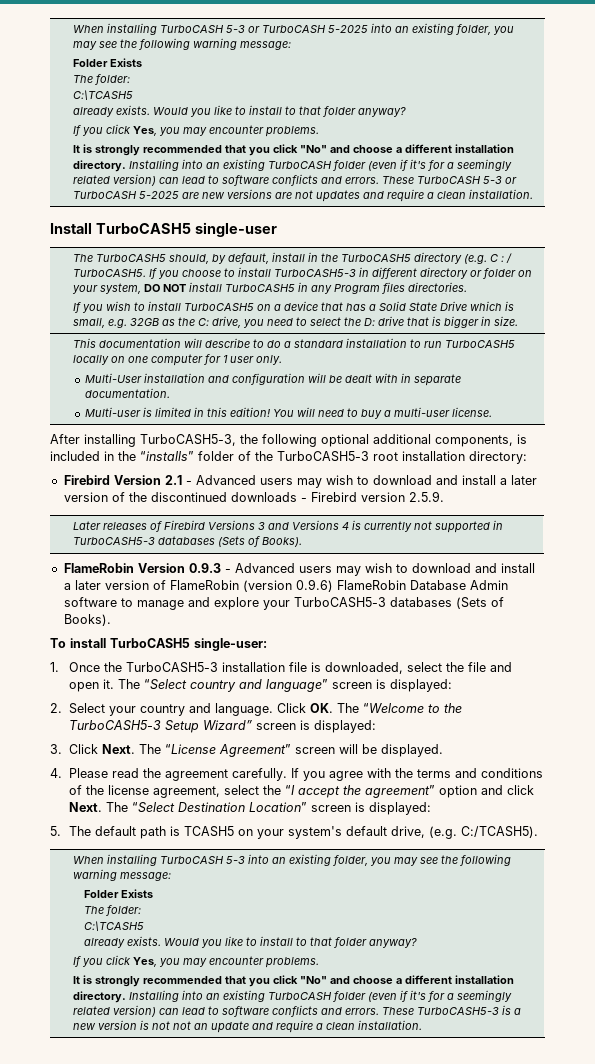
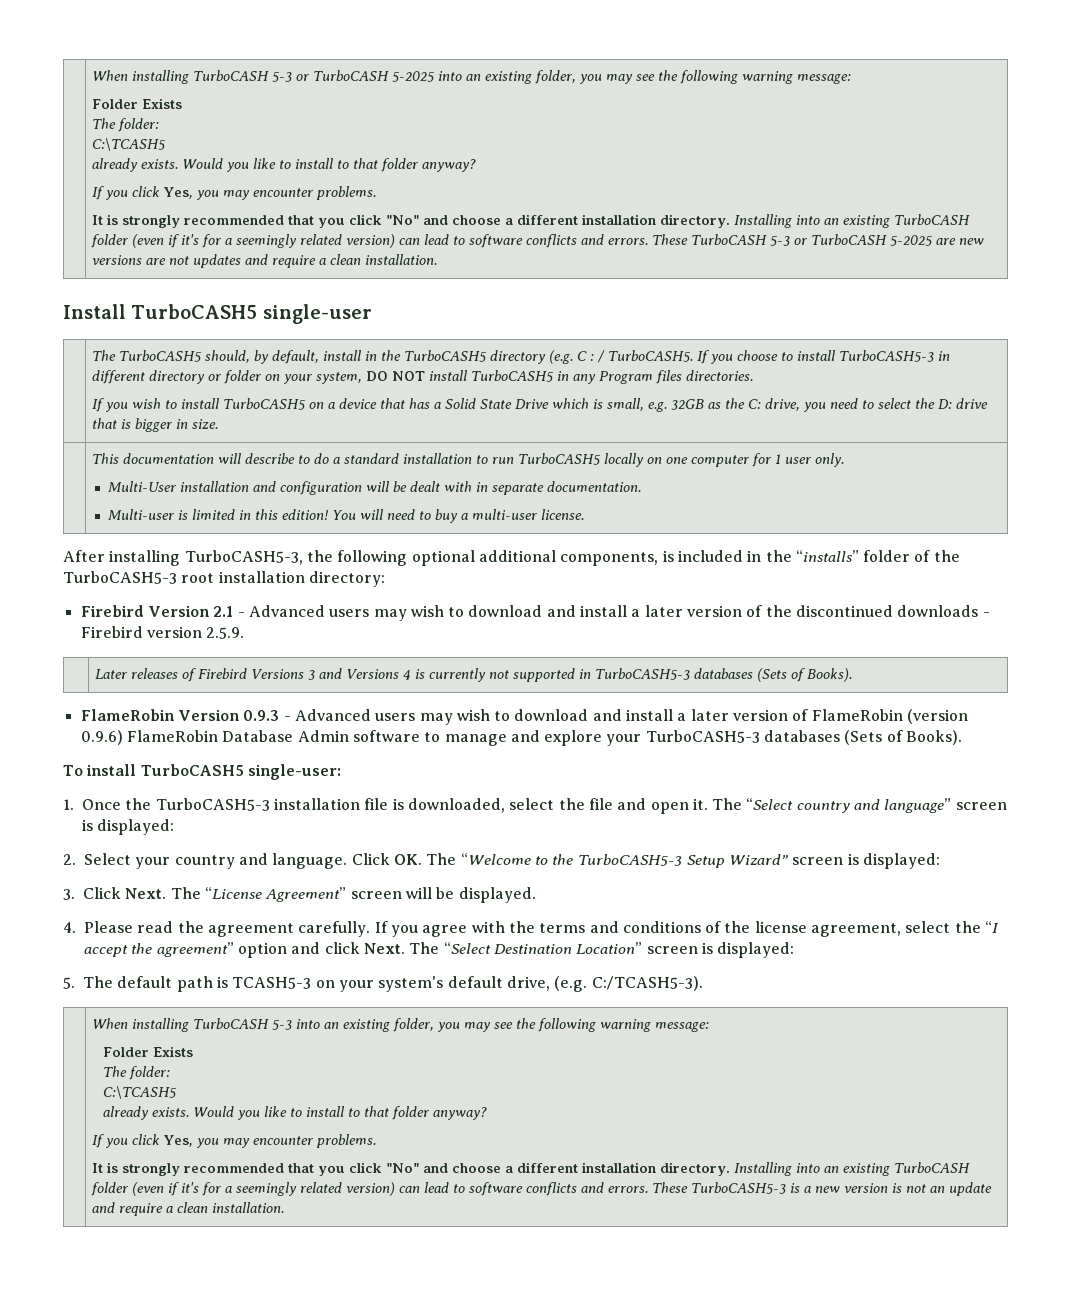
- 5. The default path is TCASH5 on your system's default drive, (e.g. C:/TCASH5).
+ 5. The default path is TCASH5-3 on your system's default drive, (e.g. C:/TCASH5-3).
- These TurboCASH5-3 is a new version is not not an update and require a clean installation.
+ These TurboCASH5-3 is a new version is not an update and require a clean installation.

